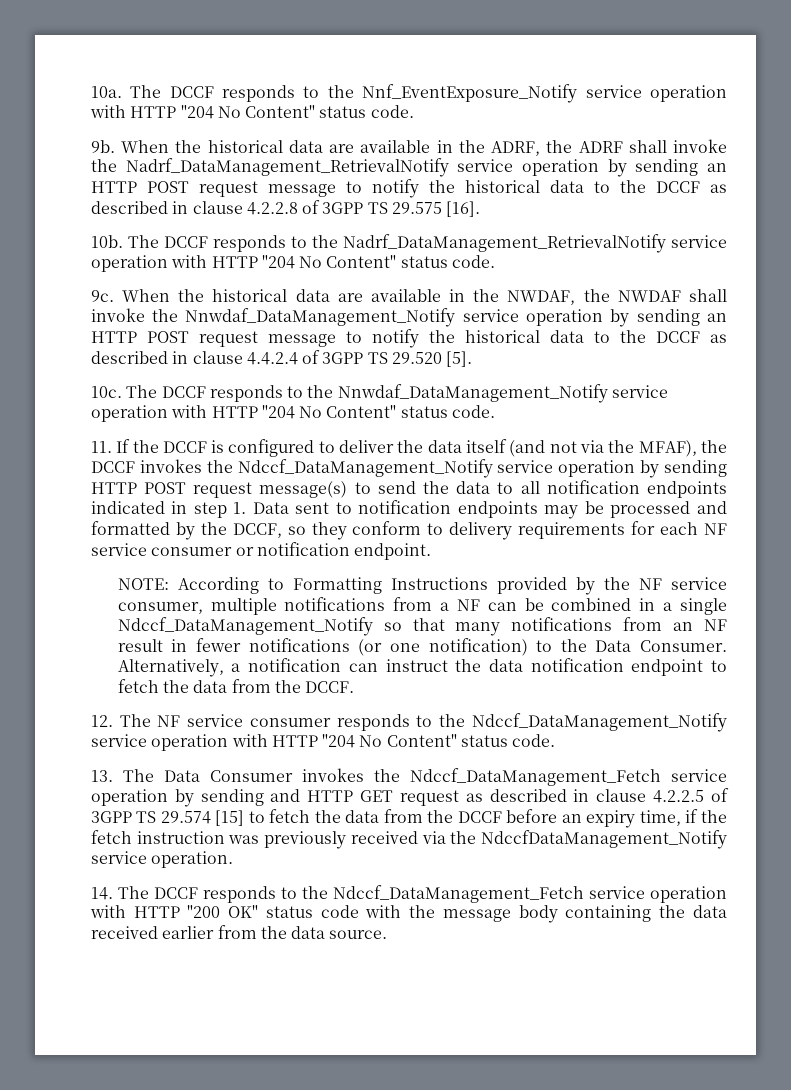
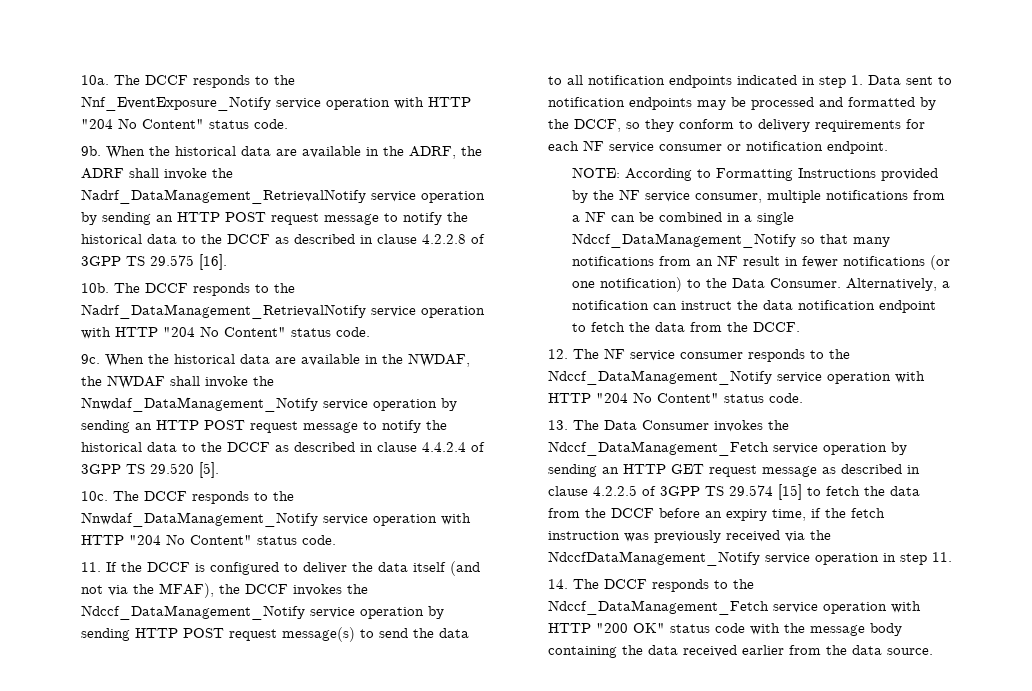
- 13. The Data Consumer invokes the Ndccf_DataManagement_Fetch service operation by sending and HTTP GET request as described in clause 4.2.2.5 of 3GPP TS 29.574 [15] to fetch the data from the DCCF before an expiry time, if the fetch instruction was previously received via the NdccfDataManagement_Notify service operation.
+ 13. The Data Consumer invokes the Ndccf_DataManagement_Fetch service operation by sending an HTTP GET request message as described in clause 4.2.2.5 of 3GPP TS 29.574 [15] to fetch the data from the DCCF before an expiry time, if the fetch instruction was previously received via the NdccfDataManagement_Notify service operation in step 11.

